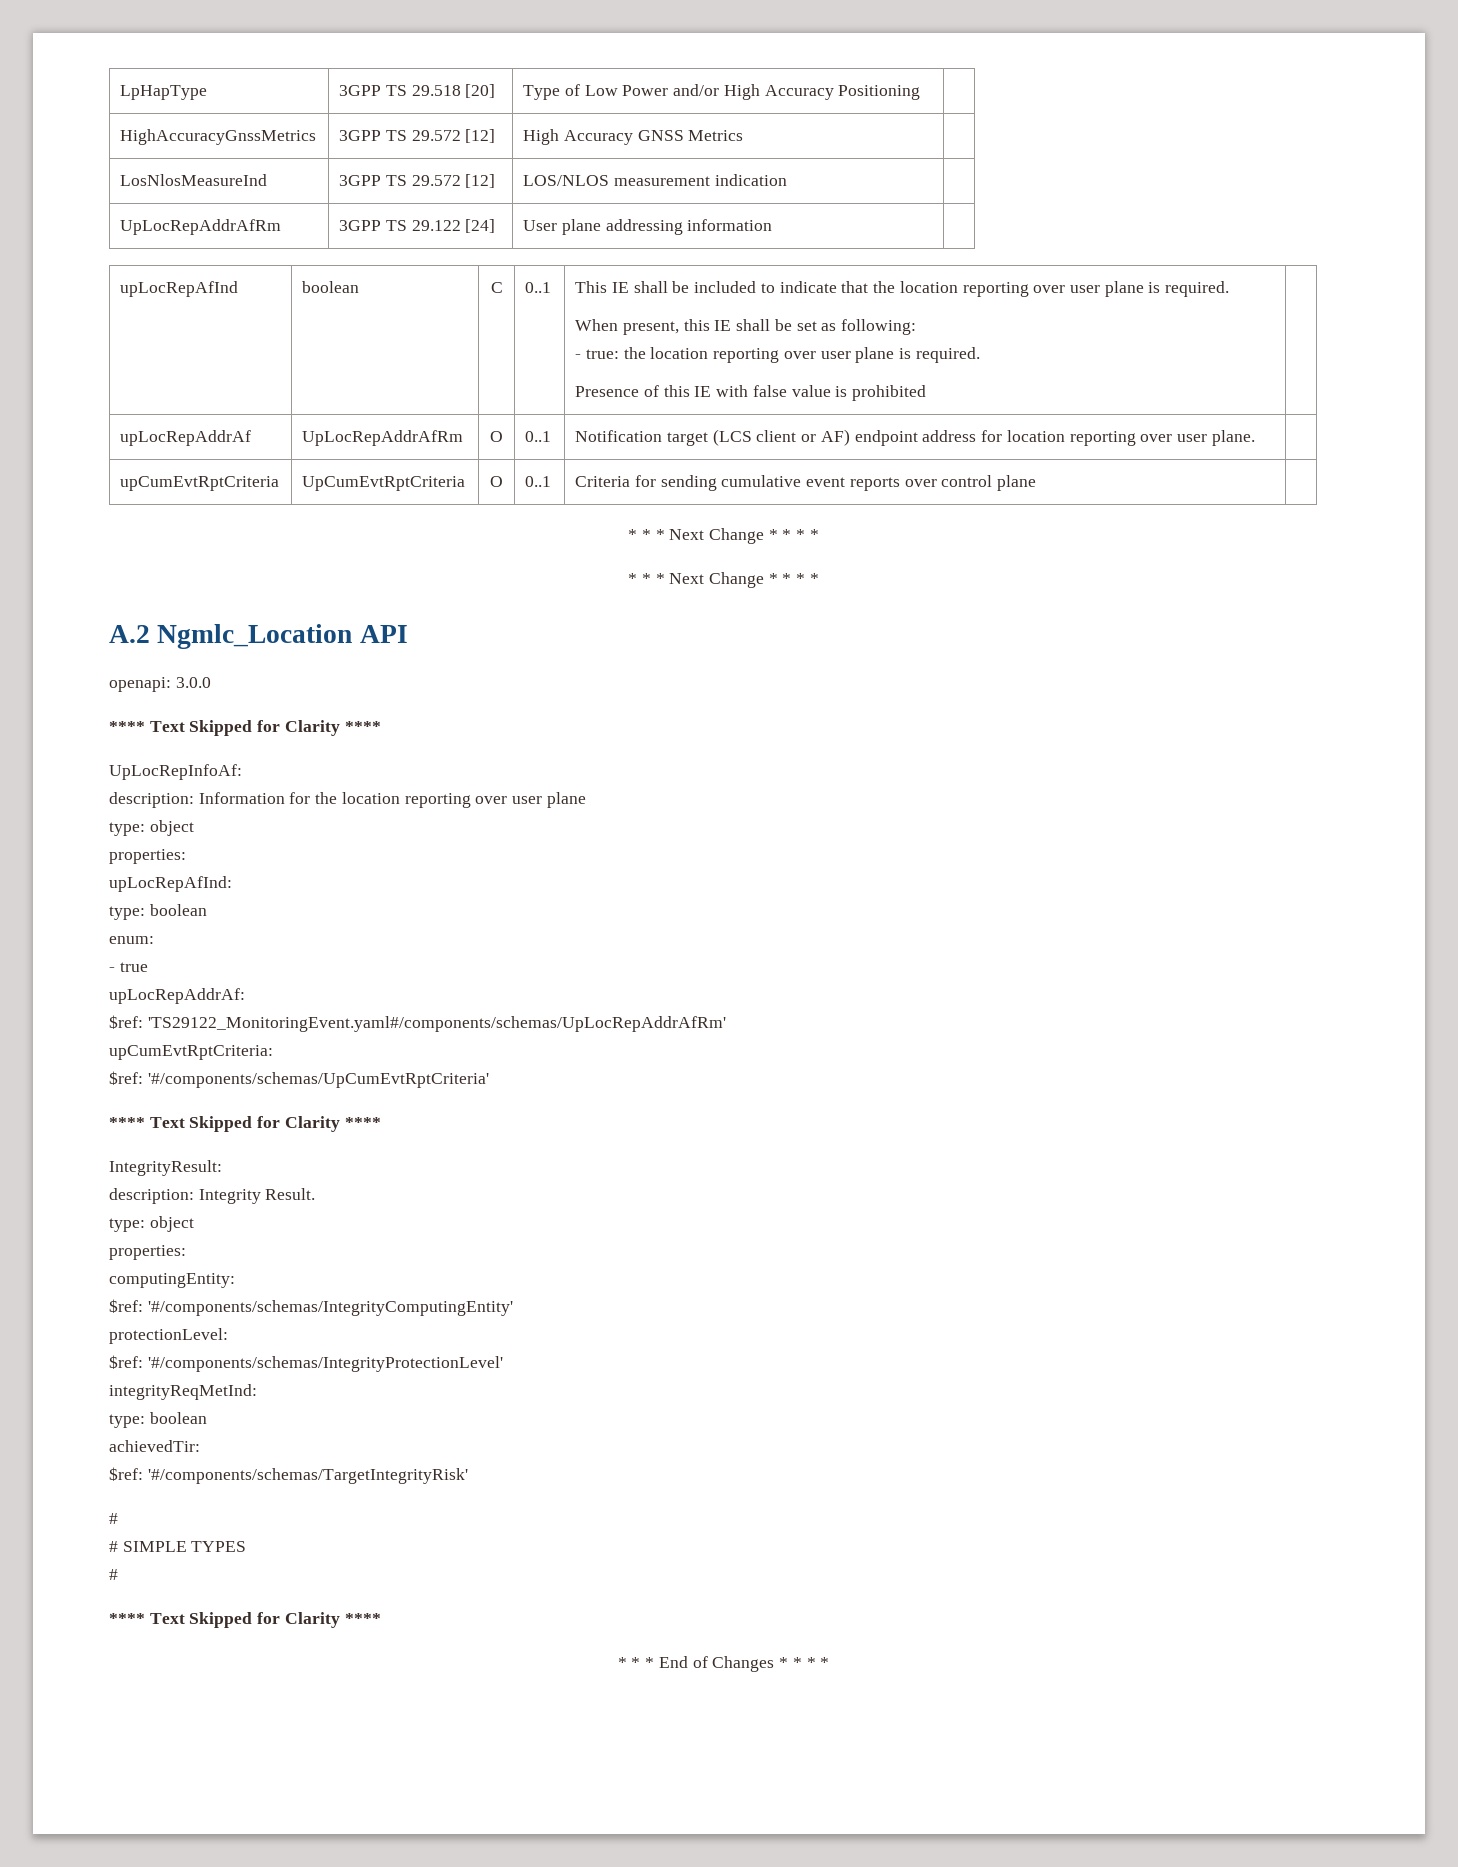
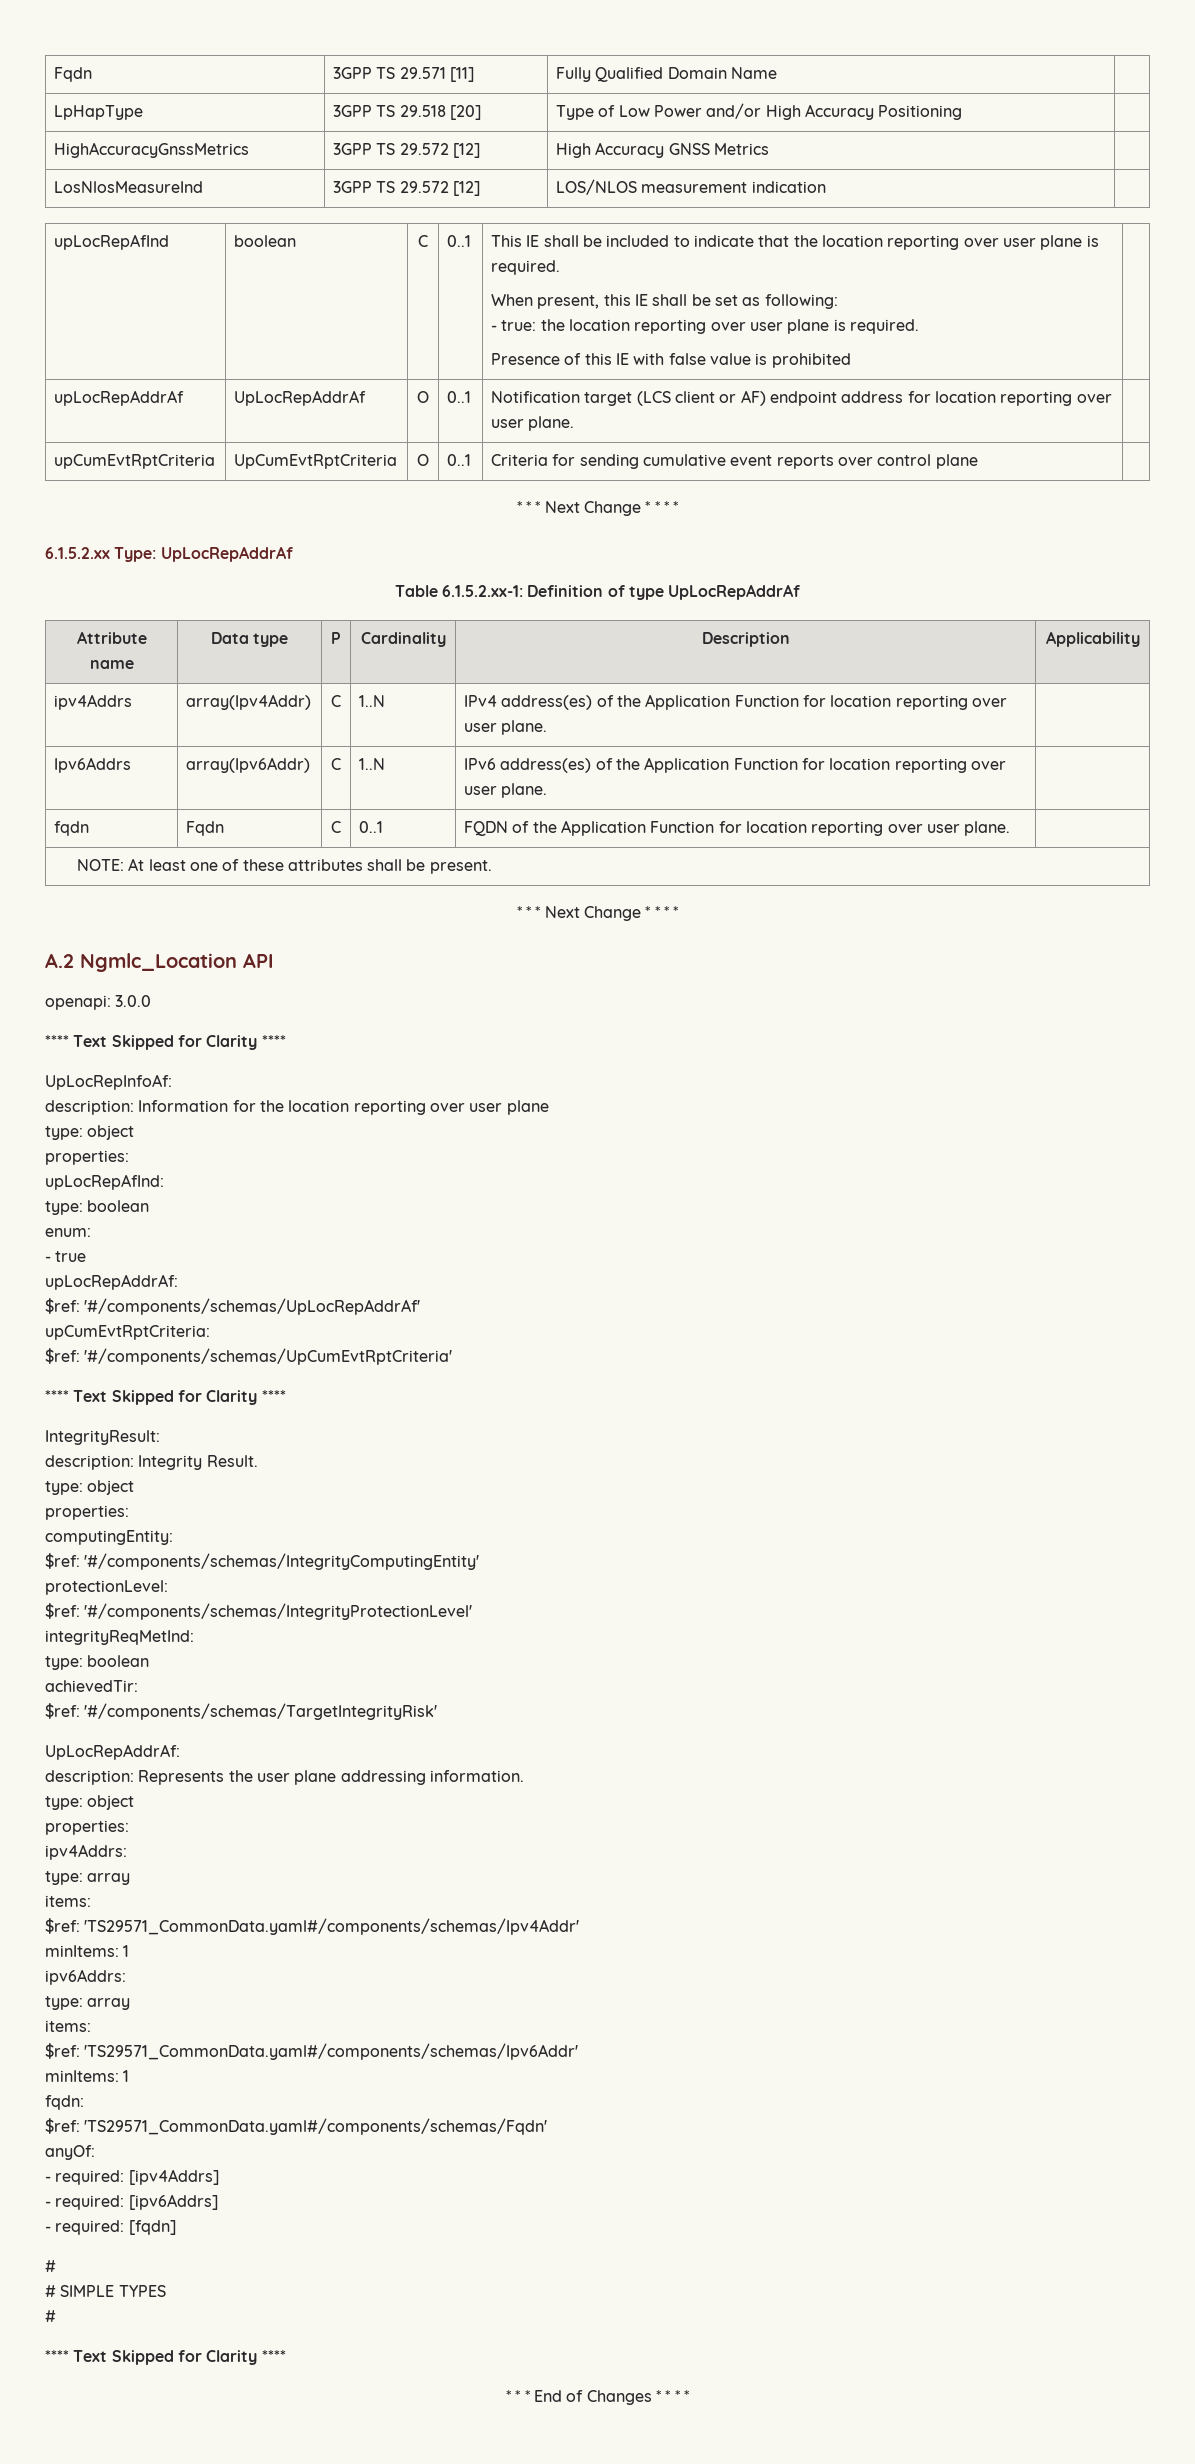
+ Fqdn | 3GPP TS 29.571 [11] | Fully Qualified Domain Name |
- UpLocRepAddrAfRm | 3GPP TS 29.122 [24] | User plane addressing information |
- upLocRepAddrAf | UpLocRepAddrAfRm | O | 0..1 | Notification target (LCS client or AF) endpoint address for location reporting over user plane. |
+ upLocRepAddrAf | UpLocRepAddrAf | O | 0..1 | Notification target (LCS client or AF) endpoint address for location reporting over user plane. |
+ 6.1.5.2.xx Type: UpLocRepAddrAf
+ Table 6.1.5.2.xx-1: Definition of type UpLocRepAddrAf
+ Attribute name | Data type | P | Cardinality | Description | Applicability
+ ipv4Addrs | array(Ipv4Addr) | C | 1..N | IPv4 address(es) of the Application Function for location reporting over user plane. |
+ Ipv6Addrs | array(Ipv6Addr) | C | 1..N | IPv6 address(es) of the Application Function for location reporting over user plane. |
+ fqdn | Fqdn | C | 0..1 | FQDN of the Application Function for location reporting over user plane. |
+ NOTE: At least one of these attributes shall be present.
- $ref: 'TS29122_MonitoringEvent.yaml#/components/schemas/UpLocRepAddrAfRm'
+ $ref: '#/components/schemas/UpLocRepAddrAf'
+ UpLocRepAddrAf:
+ description: Represents the user plane addressing information.
+ type: object
+ properties:
+ ipv4Addrs:
+ type: array
+ items:
+ $ref: 'TS29571_CommonData.yaml#/components/schemas/Ipv4Addr'
+ minItems: 1
+ ipv6Addrs:
+ type: array
+ items:
+ $ref: 'TS29571_CommonData.yaml#/components/schemas/Ipv6Addr'
+ minItems: 1
+ fqdn:
+ $ref: 'TS29571_CommonData.yaml#/components/schemas/Fqdn'
+ anyOf:
+ - required: [ipv4Addrs]
+ - required: [ipv6Addrs]
+ - required: [fqdn]

